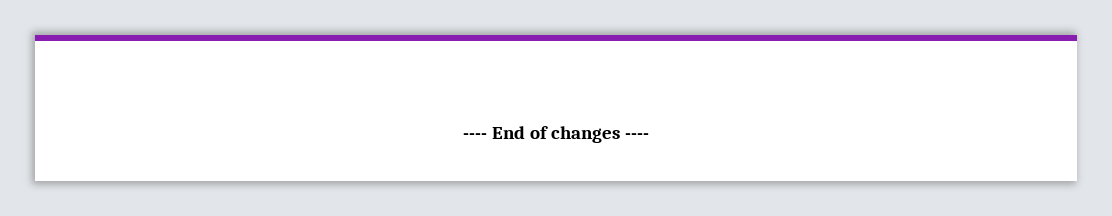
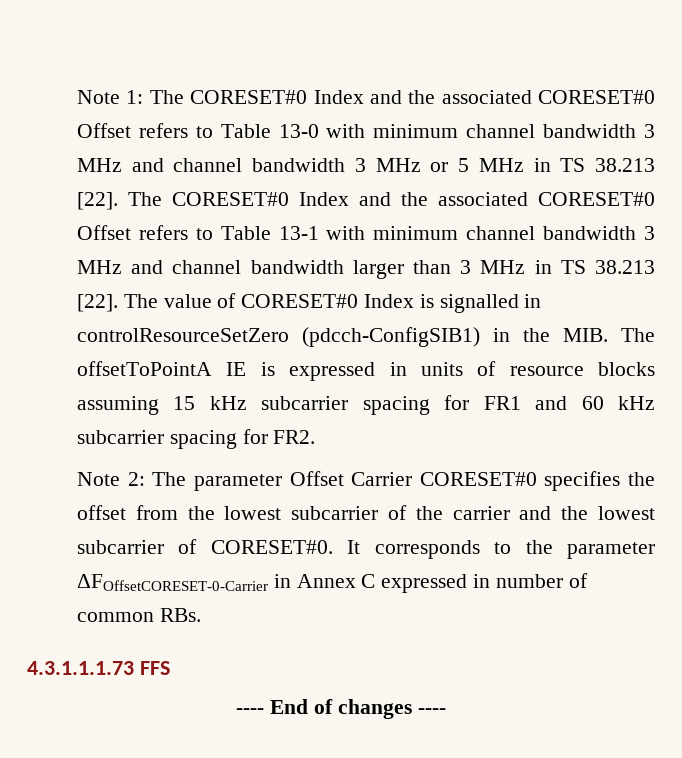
+ Note 1: The CORESET#0 Index and the associated CORESET#0 Offset refers to Table 13-0 with minimum channel bandwidth 3 MHz and channel bandwidth 3 MHz or 5 MHz in TS 38.213 [22]. The CORESET#0 Index and the associated CORESET#0 Offset refers to Table 13-1 with minimum channel bandwidth 3 MHz and channel bandwidth larger than 3 MHz in TS 38.213 [22]. The value of CORESET#0 Index is signalled in controlResourceSetZero (pdcch-ConfigSIB1) in the MIB. The offsetToPointA IE is expressed in units of resource blocks assuming 15 kHz subcarrier spacing for FR1 and 60 kHz subcarrier spacing for FR2.
+ Note 2: The parameter Offset Carrier CORESET#0 specifies the offset from the lowest subcarrier of the carrier and the lowest subcarrier of CORESET#0. It corresponds to the parameter ΔFOffsetCORESET-0-Carrier in Annex C expressed in number of common RBs.
+ 4.3.1.1.1.73 FFS

